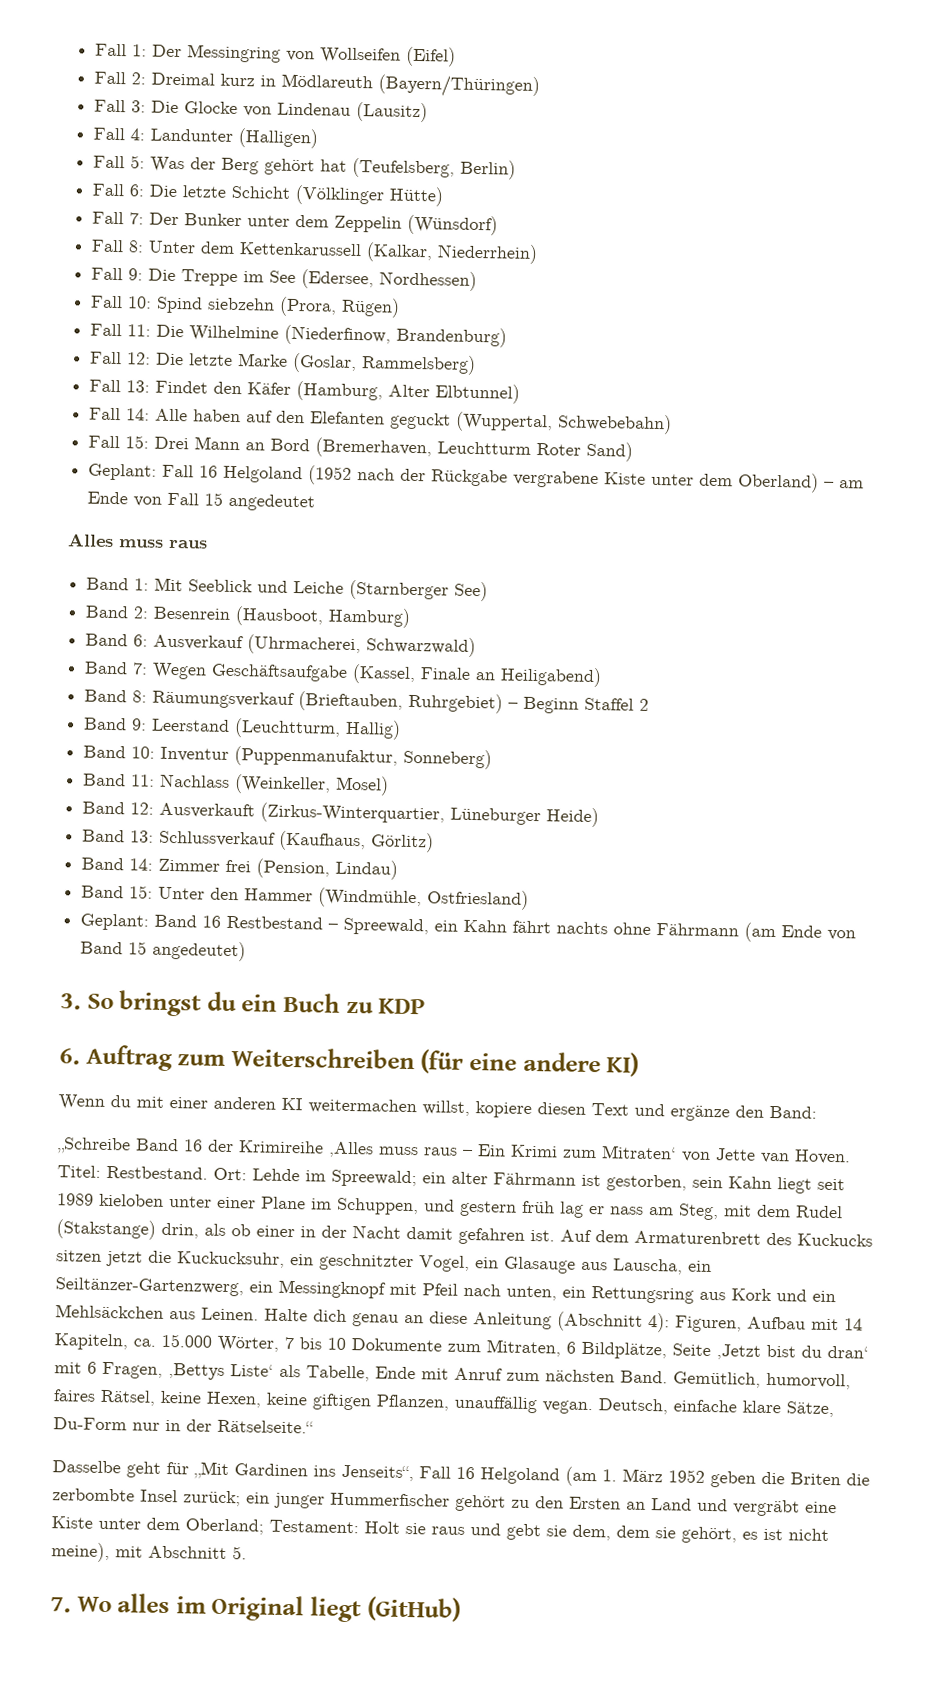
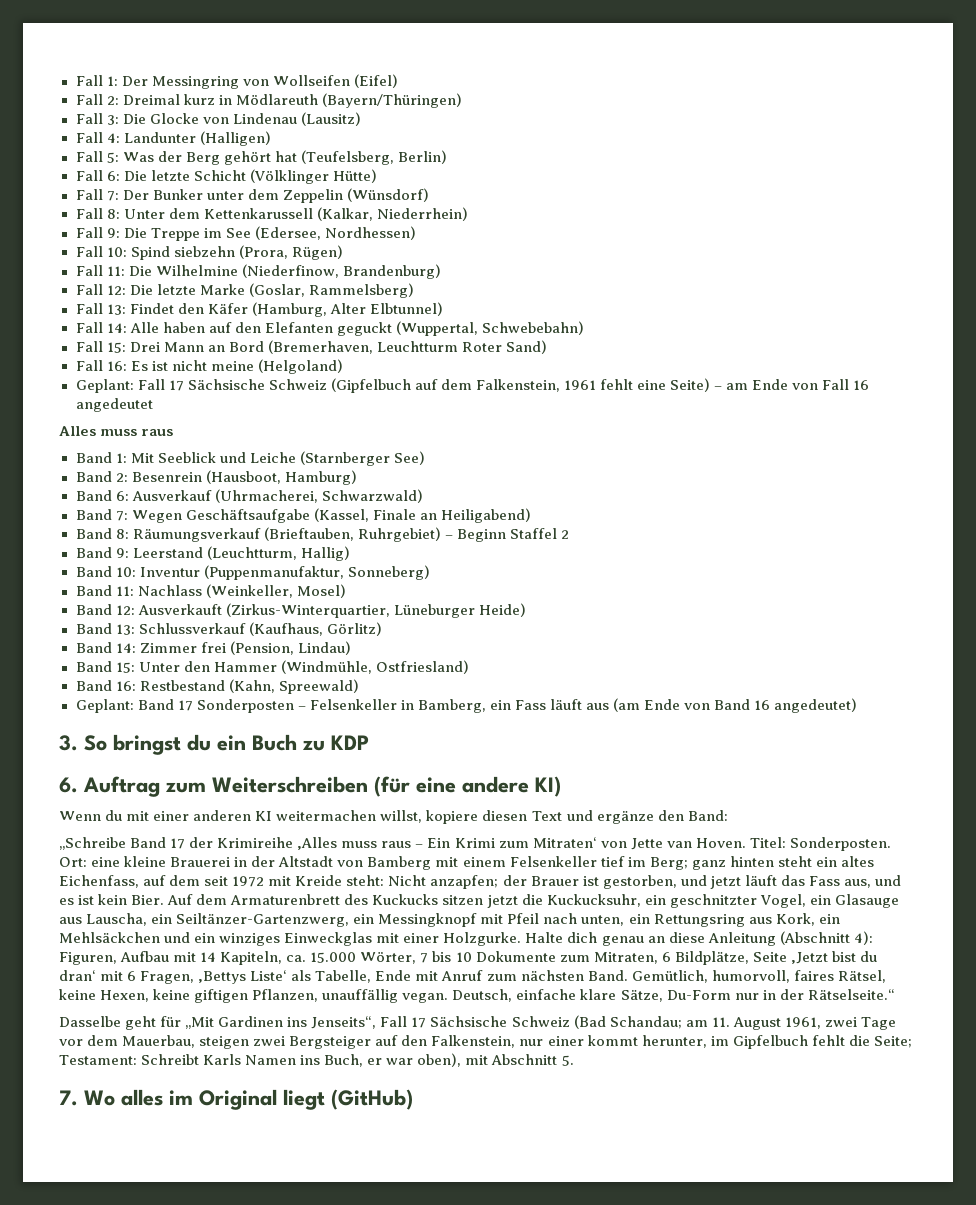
- Geplant: Fall 16 Helgoland (1952 nach der Rückgabe vergrabene Kiste unter dem Oberland) – am Ende von Fall 15 angedeutet
+ Fall 16: Es ist nicht meine (Helgoland)
+ Geplant: Fall 17 Sächsische Schweiz (Gipfelbuch auf dem Falkenstein, 1961 fehlt eine Seite) – am Ende von Fall 16 angedeutet
- Geplant: Band 16 Restbestand – Spreewald, ein Kahn fährt nachts ohne Fährmann (am Ende von Band 15 angedeutet)
+ Band 16: Restbestand (Kahn, Spreewald)
+ Geplant: Band 17 Sonderposten – Felsenkeller in Bamberg, ein Fass läuft aus (am Ende von Band 16 angedeutet)
- „Schreibe Band 16 der Krimireihe ‚Alles muss raus – Ein Krimi zum Mitraten‘ von Jette van Hoven.
+ „Schreibe Band 17 der Krimireihe ‚Alles muss raus – Ein Krimi zum Mitraten‘ von Jette van Hoven.
- Titel: Restbestand. Ort: Lehde im Spreewald; ein alter Fährmann ist gestorben, sein Kahn liegt seit 1989 kieloben unter einer Plane im Schuppen, und gestern früh lag er nass am Steg, mit dem Rudel (Stakstange) drin, als ob einer in der Nacht damit gefahren ist.
+ Titel: Sonderposten. Ort: eine kleine Brauerei in der Altstadt von Bamberg mit einem Felsenkeller tief im Berg; ganz hinten steht ein altes Eichenfass, auf dem seit 1972 mit Kreide steht: Nicht anzapfen; der Brauer ist gestorben, und jetzt läuft das Fass aus, und es ist kein Bier.
- Auf dem Armaturenbrett des Kuckucks sitzen jetzt die Kuckucksuhr, ein geschnitzter Vogel, ein Glasauge aus Lauscha, ein Seiltänzer-Gartenzwerg, ein Messingknopf mit Pfeil nach unten, ein Rettungsring aus Kork und ein Mehlsäckchen aus Leinen.
+ Auf dem Armaturenbrett des Kuckucks sitzen jetzt die Kuckucksuhr, ein geschnitzter Vogel, ein Glasauge aus Lauscha, ein Seiltänzer-Gartenzwerg, ein Messingknopf mit Pfeil nach unten, ein Rettungsring aus Kork, ein Mehlsäckchen und ein winziges Einweckglas mit einer Holzgurke.
- Dasselbe geht für „Mit Gardinen ins Jenseits“, Fall 16 Helgoland (am 1. März 1952 geben die Briten die zerbombte Insel zurück; ein junger Hummerfischer gehört zu den Ersten an Land und vergräbt eine Kiste unter dem Oberland; Testament: Holt sie raus und gebt sie dem, dem sie gehört, es ist nicht meine), mit Abschnitt 5.
+ Dasselbe geht für „Mit Gardinen ins Jenseits“, Fall 17 Sächsische Schweiz (Bad Schandau; am 11. August 1961, zwei Tage vor dem Mauerbau, steigen zwei Bergsteiger auf den Falkenstein, nur einer kommt herunter, im Gipfelbuch fehlt die Seite; Testament: Schreibt Karls Namen ins Buch, er war oben), mit Abschnitt 5.

